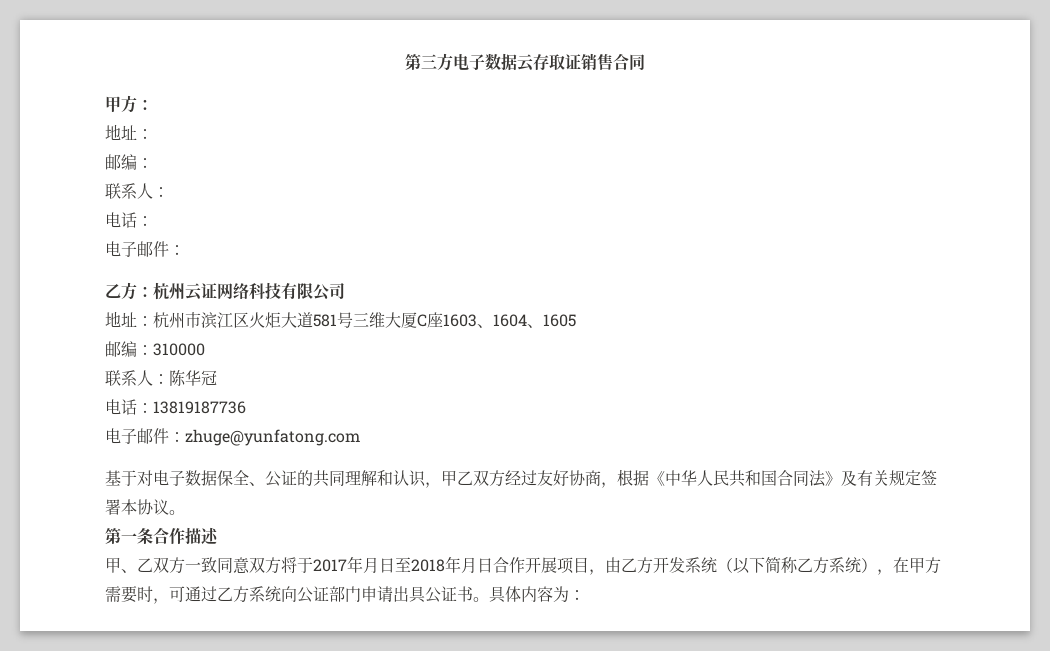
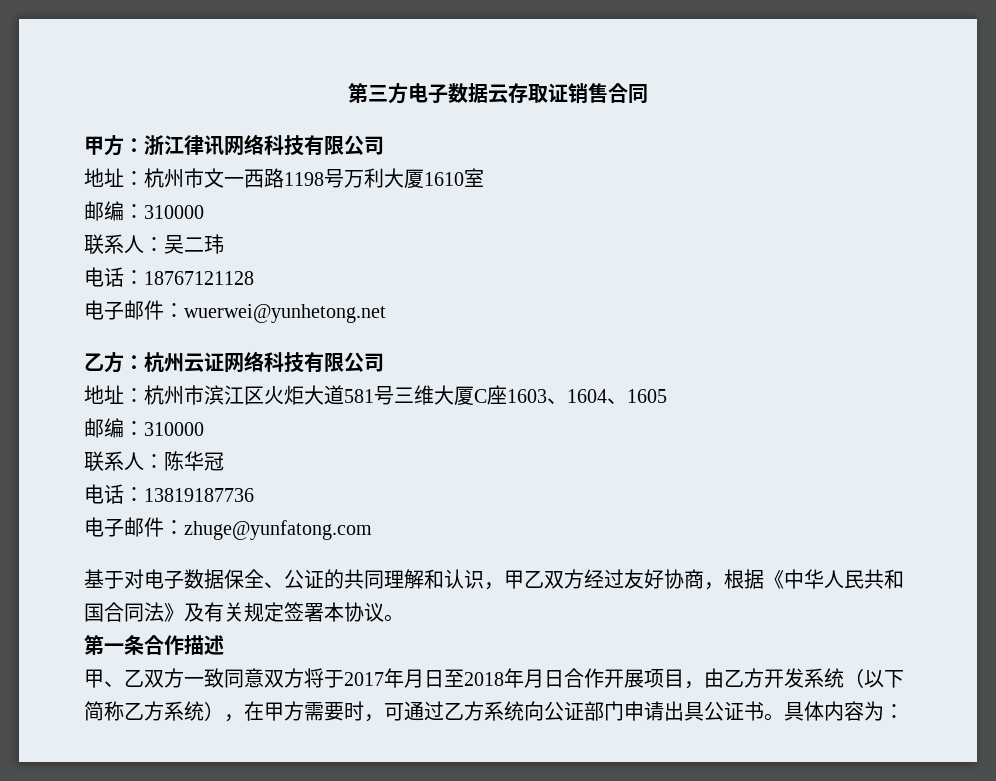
- 甲方：
- 地址：
- 邮编：
- 联系人：
- 电话：
- 电子邮件：
+ 甲方：浙江律讯网络科技有限公司
+ 地址：杭州市文一西路1198号万利大厦1610室
+ 邮编：310000
+ 联系人：吴二玮
+ 电话：18767121128
+ 电子邮件：wuerwei@yunhetong.net

